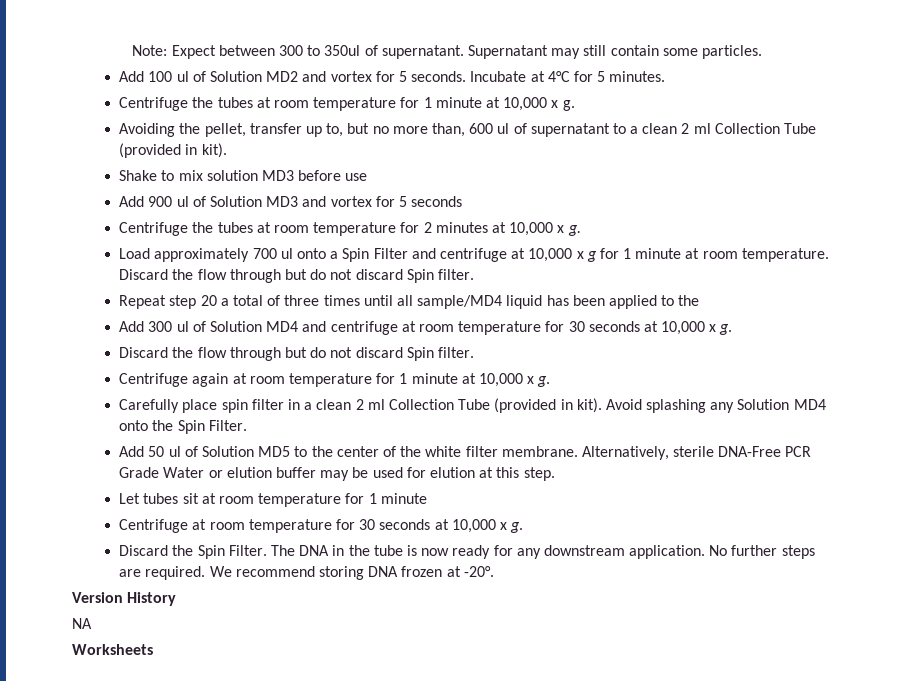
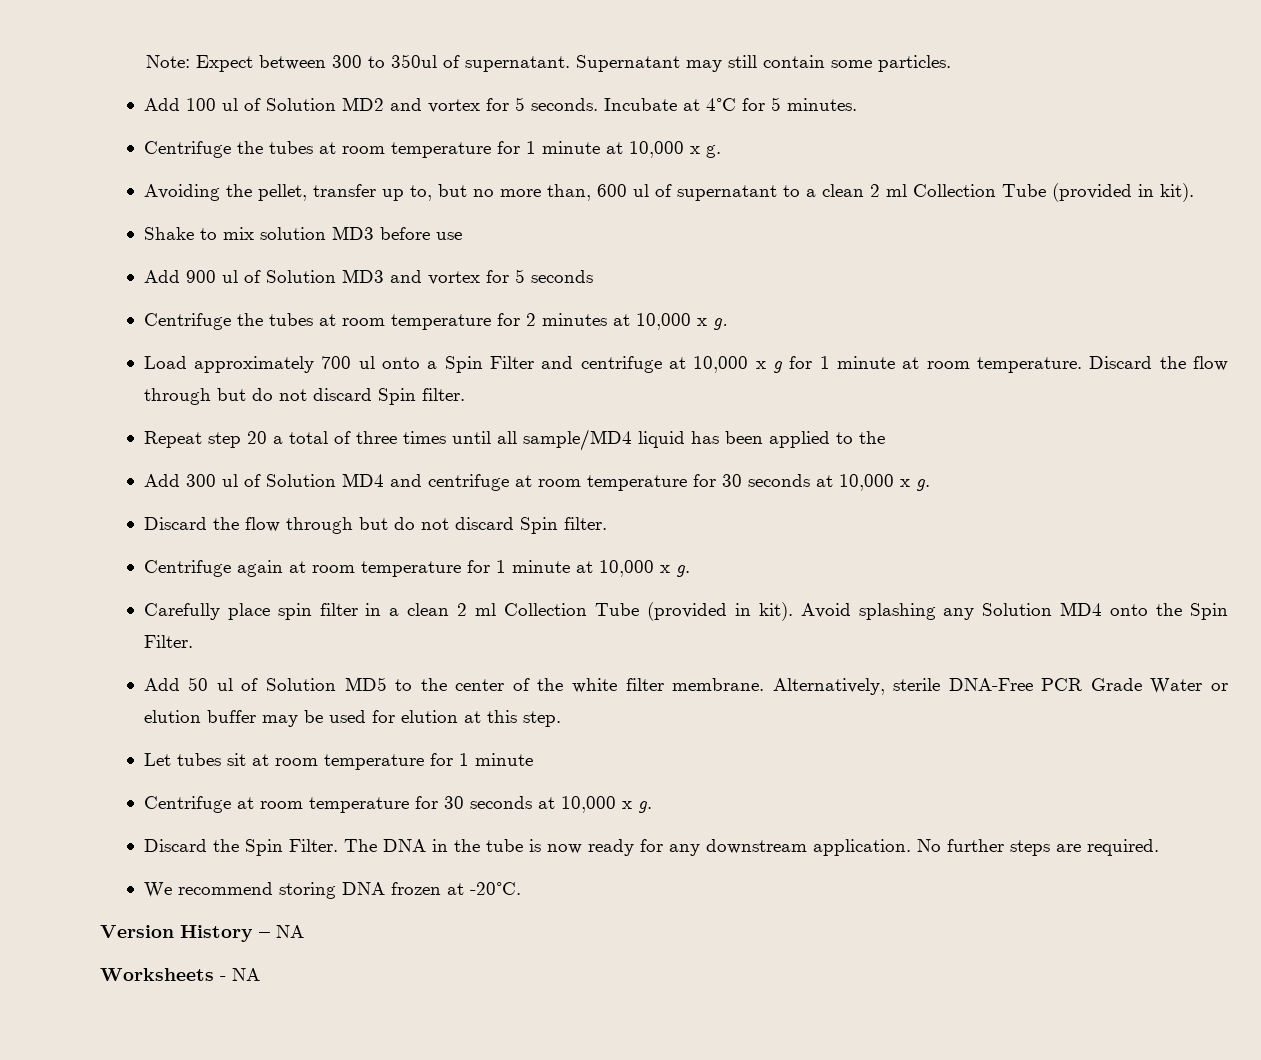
- No further steps are required. We recommend storing DNA frozen at -20°.
+ No further steps are required.
+ We recommend storing DNA frozen at -20°C.
- Version History
- NA
+ Version History – NA
- Worksheets
+ Worksheets - NA

